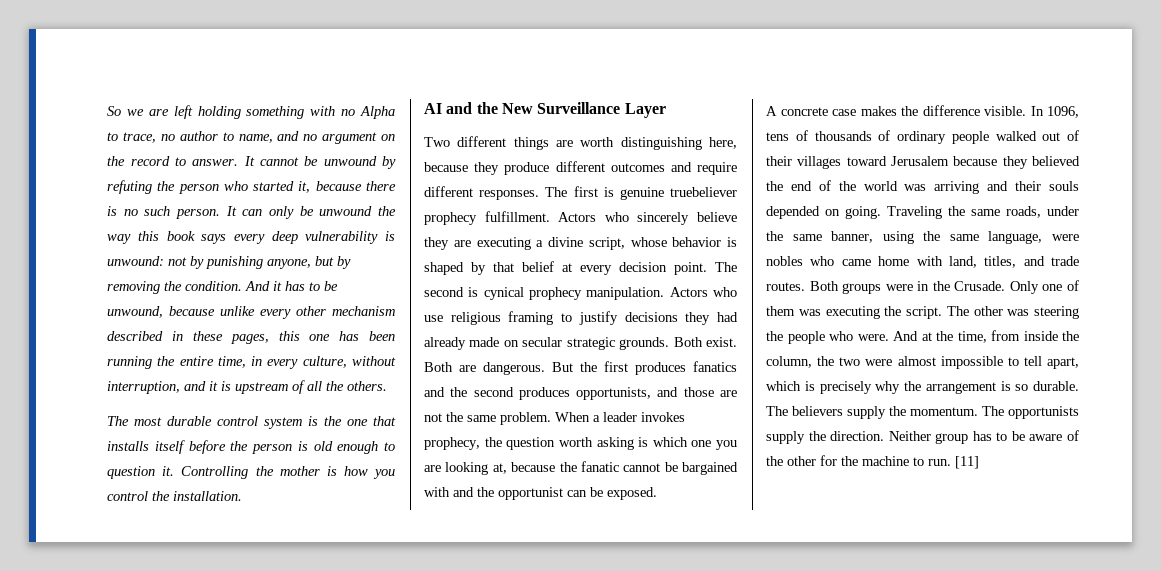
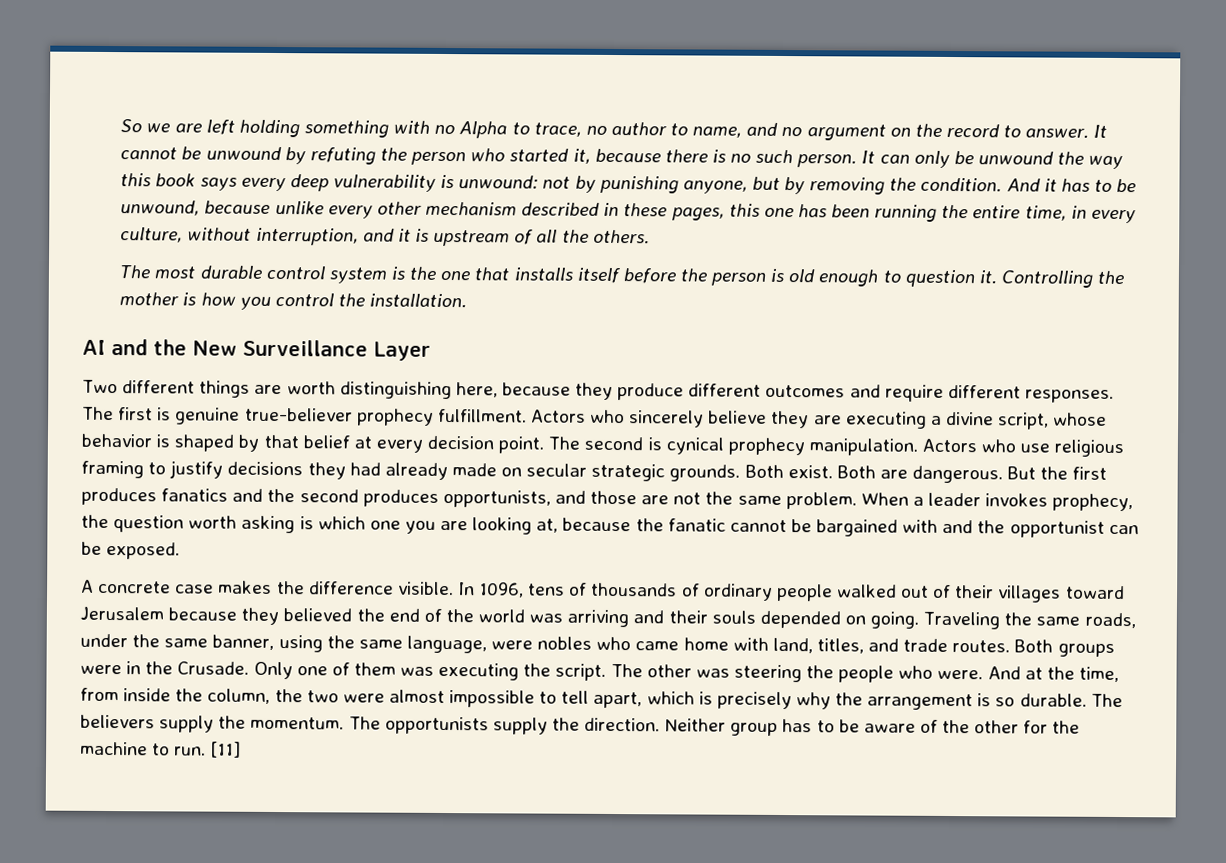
- The first is genuine truebeliever prophecy fulfillment.
+ The first is genuine true-believer prophecy fulfillment.

